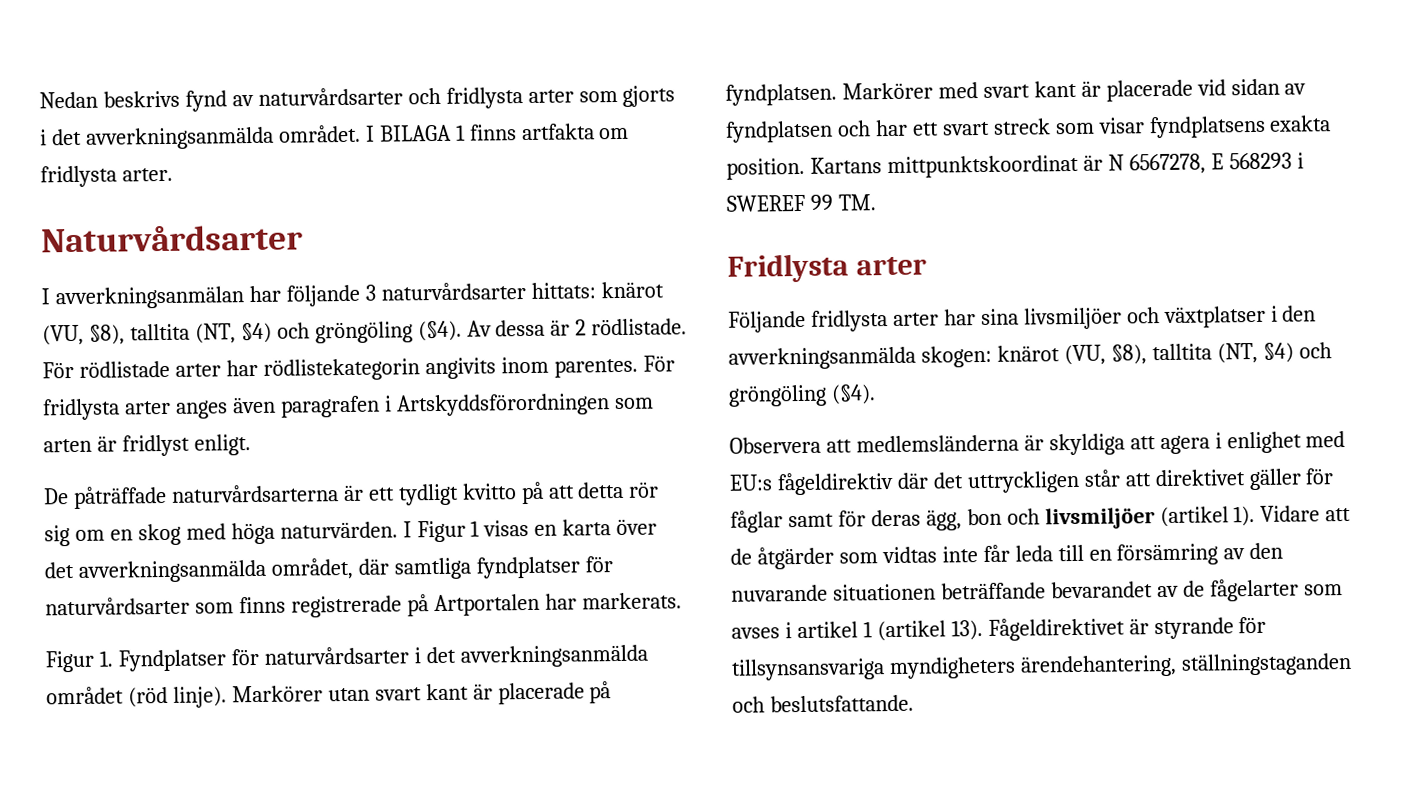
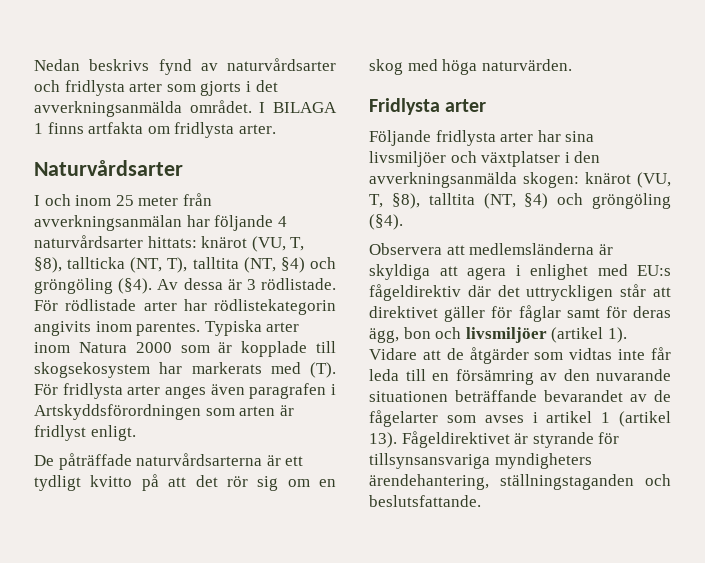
- I avverkningsanmälan har följande 3 naturvårdsarter hittats: knärot (VU, §8), talltita (NT, §4) och gröngöling (§4).
+ I och inom 25 meter från avverkningsanmälan har följande 4 naturvårdsarter hittats: knärot (VU, T, §8), tallticka (NT, T), talltita (NT, §4) och gröngöling (§4).
- Av dessa är 2 rödlistade.
+ Av dessa är 3 rödlistade.
- För fridlysta arter anges även paragrafen i Artskyddsförordningen som arten är fridlyst enligt.
+ Typiska arter inom Natura 2000 som är kopplade till skogsekosystem har markerats med (T). För fridlysta arter anges även paragrafen i Artskyddsförordningen som arten är fridlyst enligt.
- De påträffade naturvårdsarterna är ett tydligt kvitto på att detta rör sig om en skog med höga naturvärden. I Figur 1 visas en karta över det avverkningsanmälda området, där samtliga fyndplatser för naturvårdsarter som finns registrerade på Artportalen har markerats.
- Figur 1. Fyndplatser för naturvårdsarter i det avverkningsanmälda området (röd linje). Markörer utan svart kant är placerade på fyndplatsen. Markörer med svart kant är placerade vid sidan av fyndplatsen och har ett svart streck som visar fyndplatsens exakta position. Kartans mittpunktskoordinat är N 6567278, E 568293 i SWEREF 99 TM.
+ De påträffade naturvårdsarterna är ett tydligt kvitto på att det rör sig om en skog med höga naturvärden.
- Följande fridlysta arter har sina livsmiljöer och växtplatser i den avverkningsanmälda skogen: knärot (VU, §8), talltita (NT, §4) och gröngöling (§4).
+ Följande fridlysta arter har sina livsmiljöer och växtplatser i den avverkningsanmälda skogen: knärot (VU, T, §8), talltita (NT, §4) och gröngöling (§4).

